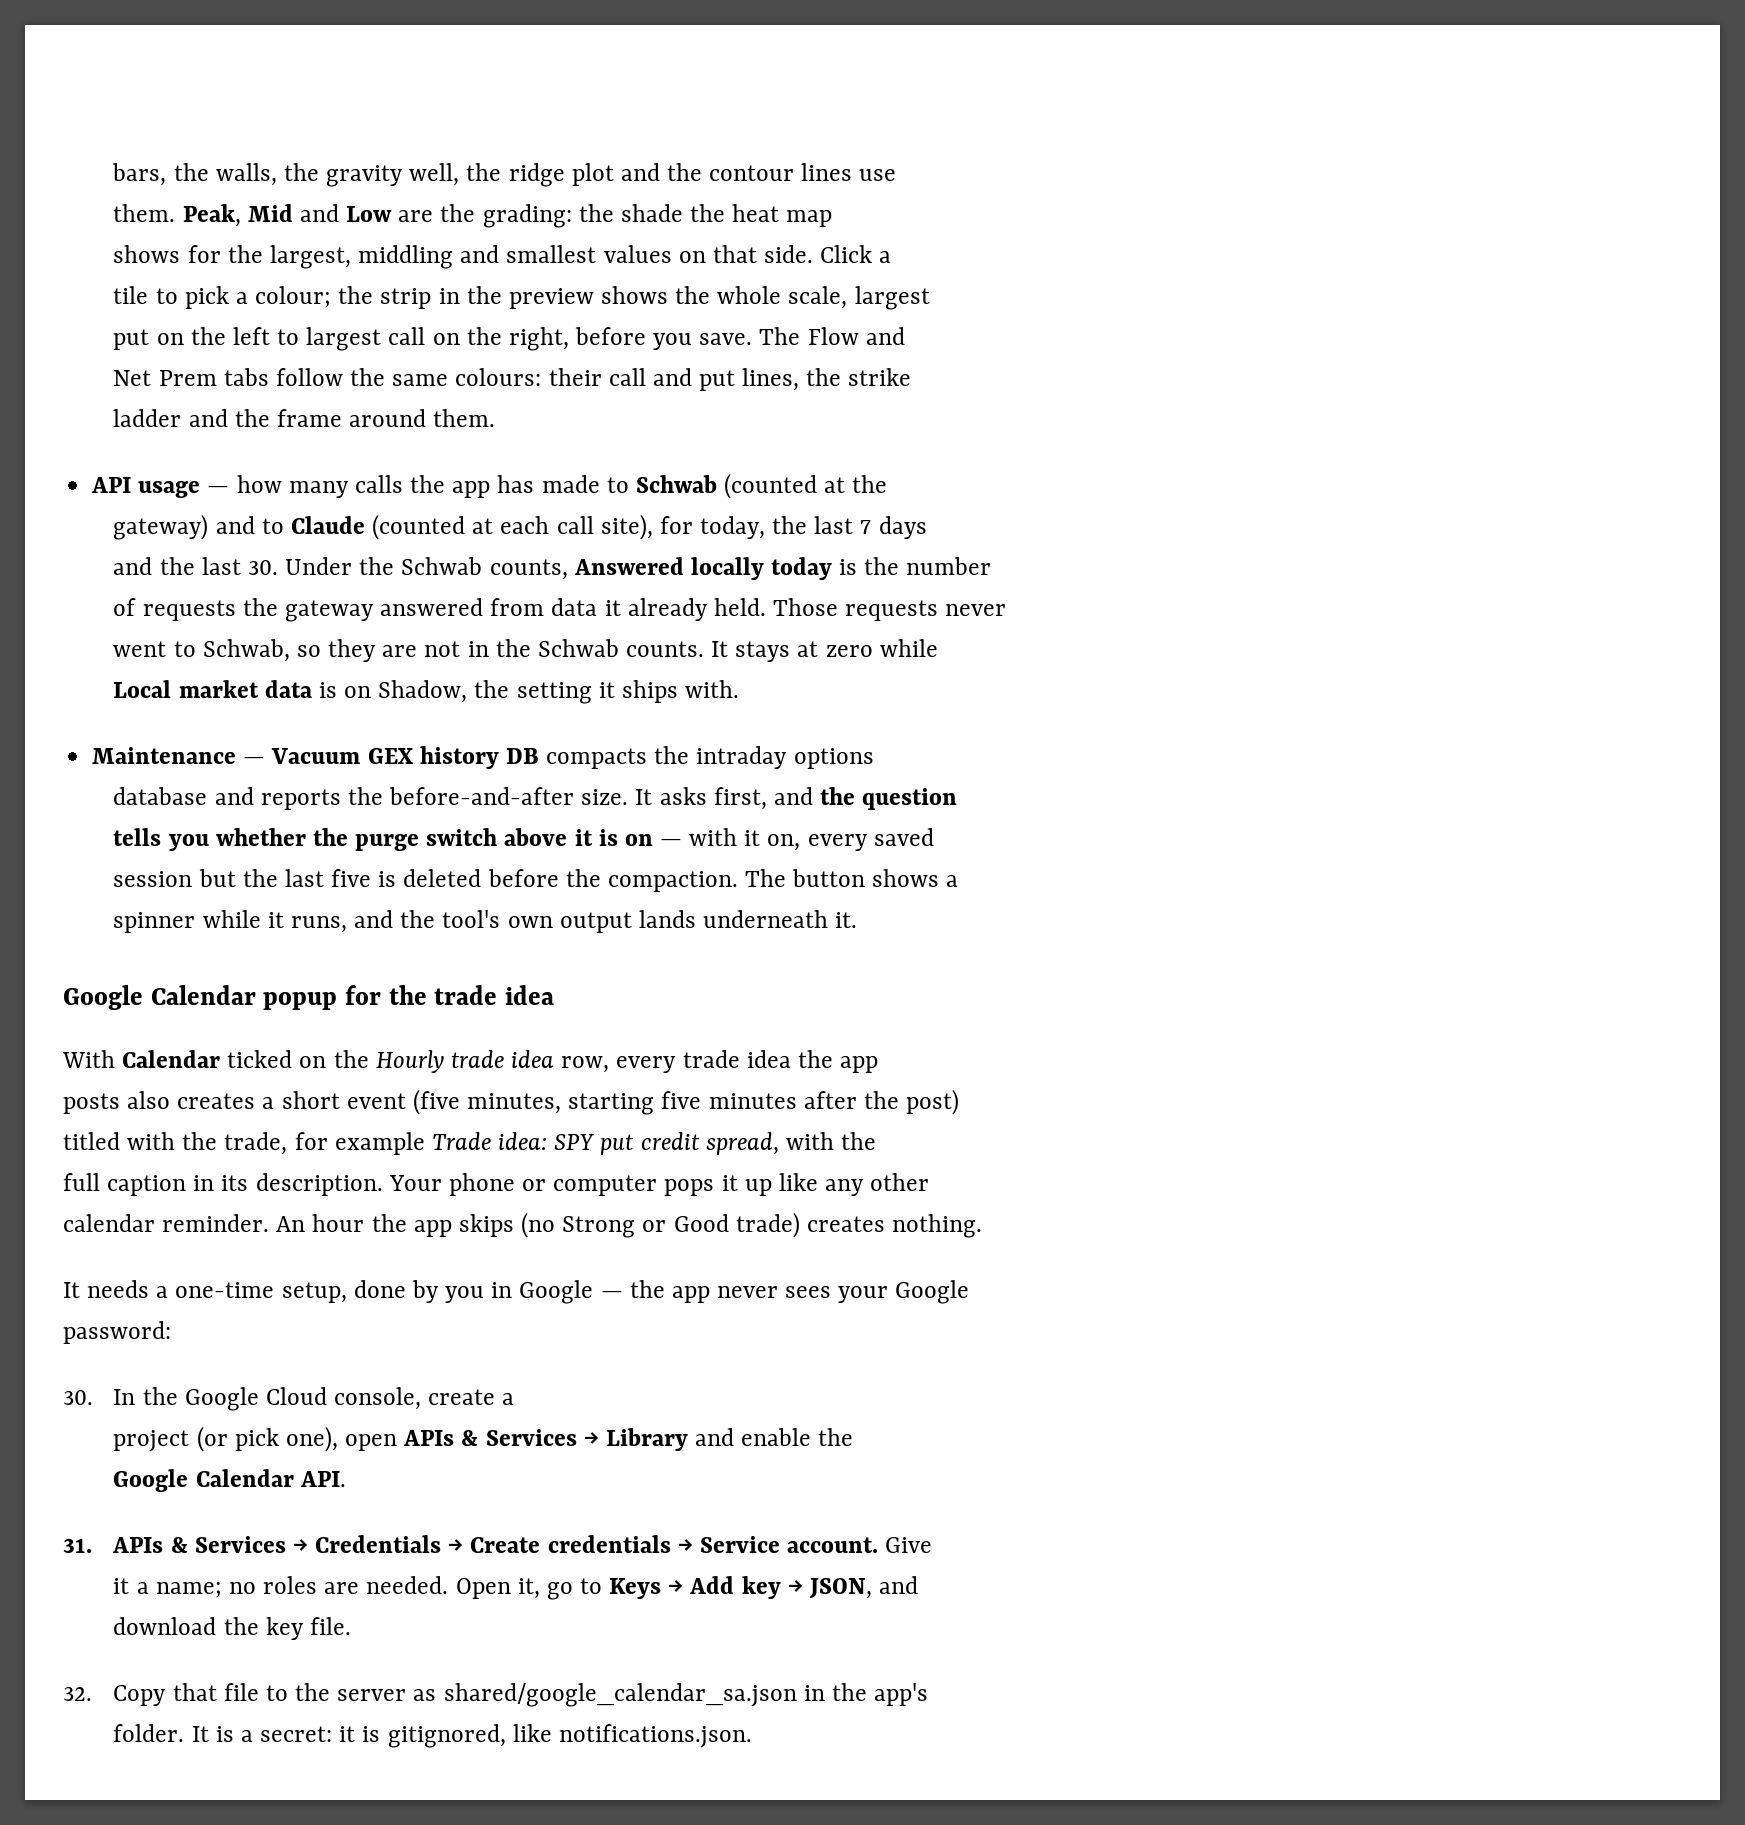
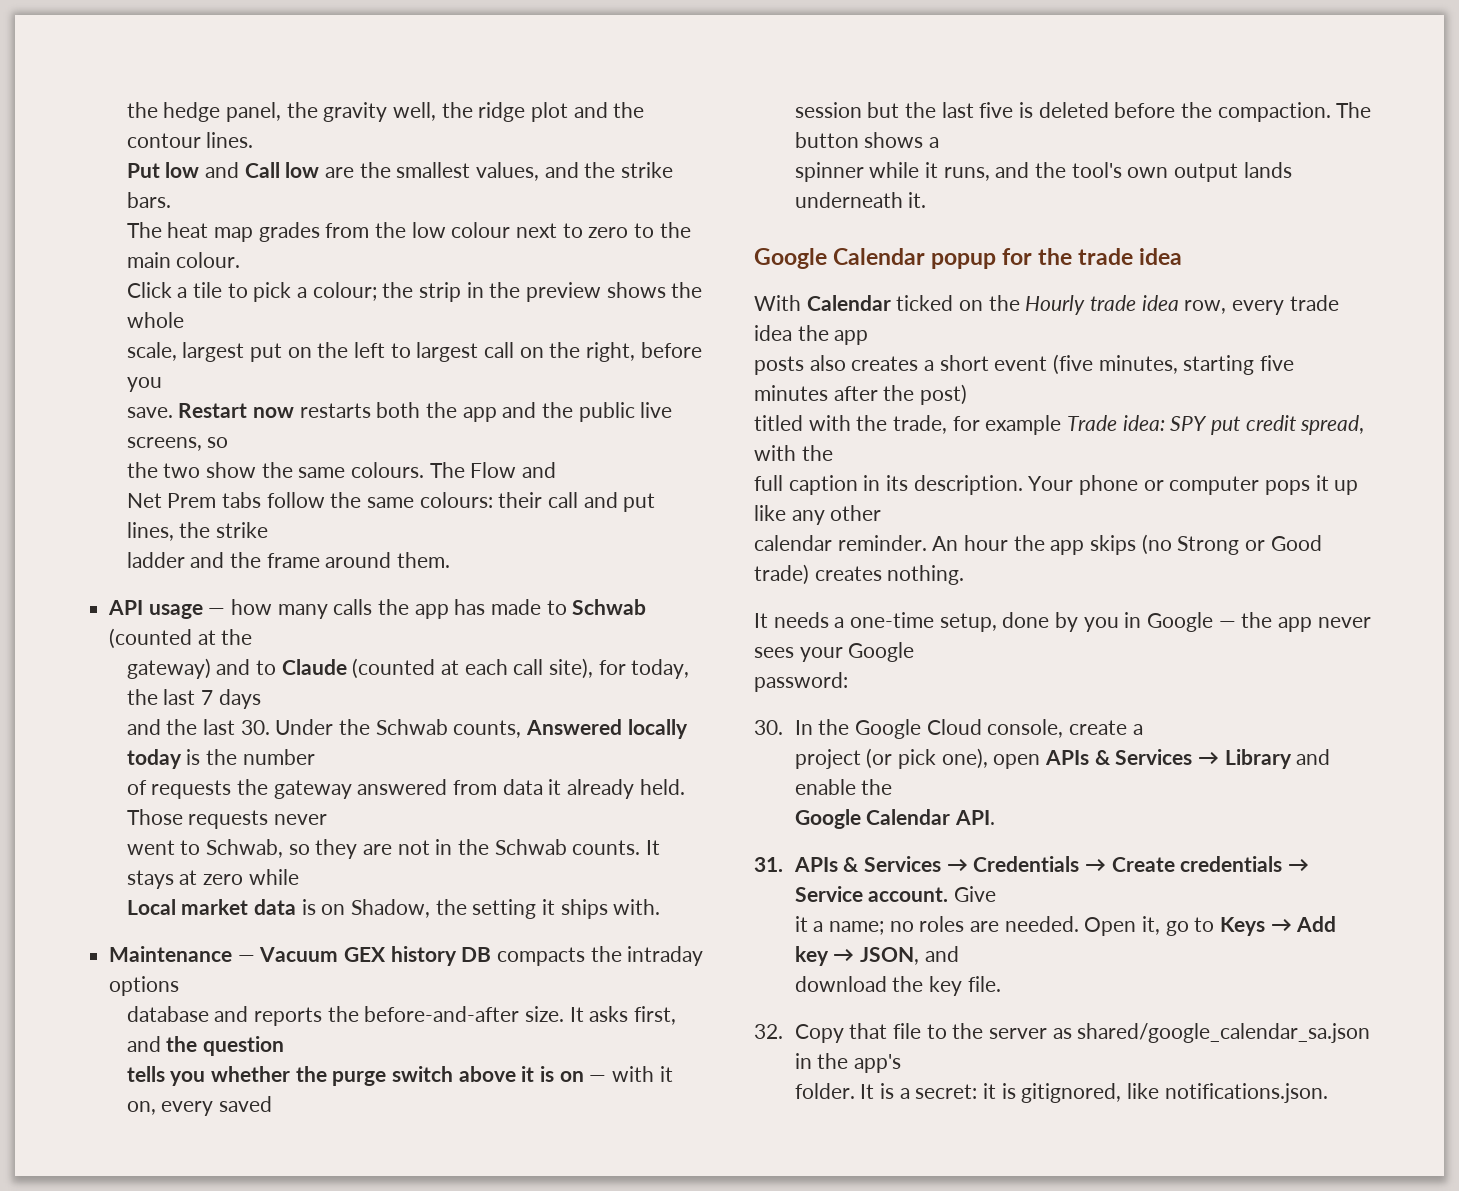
- bars, the walls, the gravity well, the ridge plot and the contour lines use
- them. Peak, Mid and Low are the grading: the shade the heat map
- shows for the largest, middling and smallest values on that side. Click a
- tile to pick a colour; the strip in the preview shows the whole scale, largest
- put on the left to largest call on the right, before you save.
+ the hedge panel, the gravity well, the ridge plot and the contour lines.
+ Put low and Call low are the smallest values, and the strike bars.
+ The heat map grades from the low colour next to zero to the main colour.
+ Click a tile to pick a colour; the strip in the preview shows the whole
+ scale, largest put on the left to largest call on the right, before you
+ save. Restart now restarts both the app and the public live screens, so
+ the two show the same colours.

